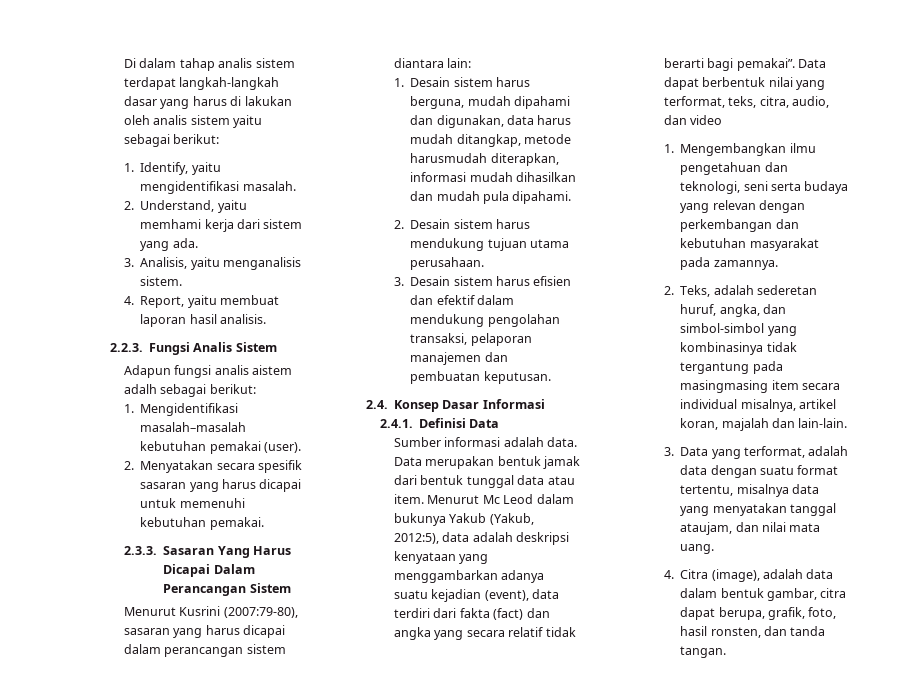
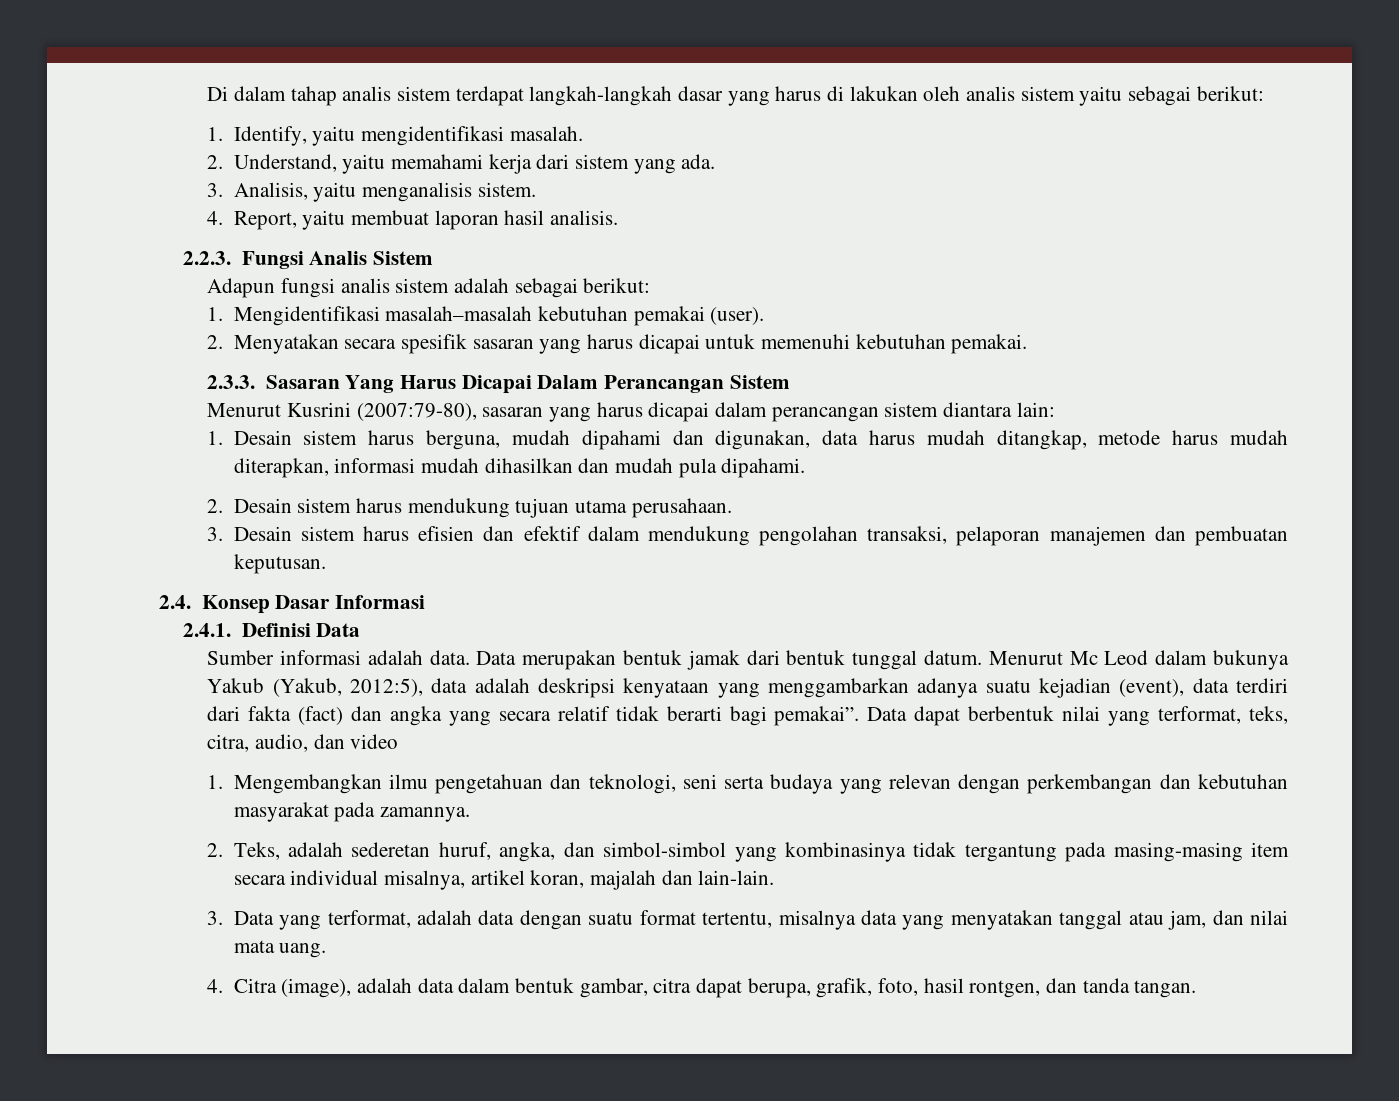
- 2. Understand, yaitu memhami kerja dari sistem yang ada.
+ 2. Understand, yaitu memahami kerja dari sistem yang ada.
- Adapun fungsi analis aistem adalh sebagai berikut:
+ Adapun fungsi analis sistem adalah sebagai berikut:
- 1. Desain sistem harus berguna, mudah dipahami dan digunakan, data harus mudah ditangkap, metode harusmudah diterapkan, informasi mudah dihasilkan dan mudah pula dipahami.
+ 1. Desain sistem harus berguna, mudah dipahami dan digunakan, data harus mudah ditangkap, metode harus mudah diterapkan, informasi mudah dihasilkan dan mudah pula dipahami.
- Data merupakan bentuk jamak dari bentuk tunggal data atau item.
+ Data merupakan bentuk jamak dari bentuk tunggal datum.
- 2. Teks, adalah sederetan huruf, angka, dan simbol-simbol yang kombinasinya tidak tergantung pada masingmasing item secara individual misalnya, artikel koran, majalah dan lain-lain.
+ 2. Teks, adalah sederetan huruf, angka, dan simbol-simbol yang kombinasinya tidak tergantung pada masing-masing item secara individual misalnya, artikel koran, majalah dan lain-lain.
- 3. Data yang terformat, adalah data dengan suatu format tertentu, misalnya data yang menyatakan tanggal ataujam, dan nilai mata uang.
+ 3. Data yang terformat, adalah data dengan suatu format tertentu, misalnya data yang menyatakan tanggal atau jam, dan nilai mata uang.
- 4. Citra (image), adalah data dalam bentuk gambar, citra dapat berupa, grafik, foto, hasil ronsten, dan tanda tangan.
+ 4. Citra (image), adalah data dalam bentuk gambar, citra dapat berupa, grafik, foto, hasil rontgen, dan tanda tangan.

